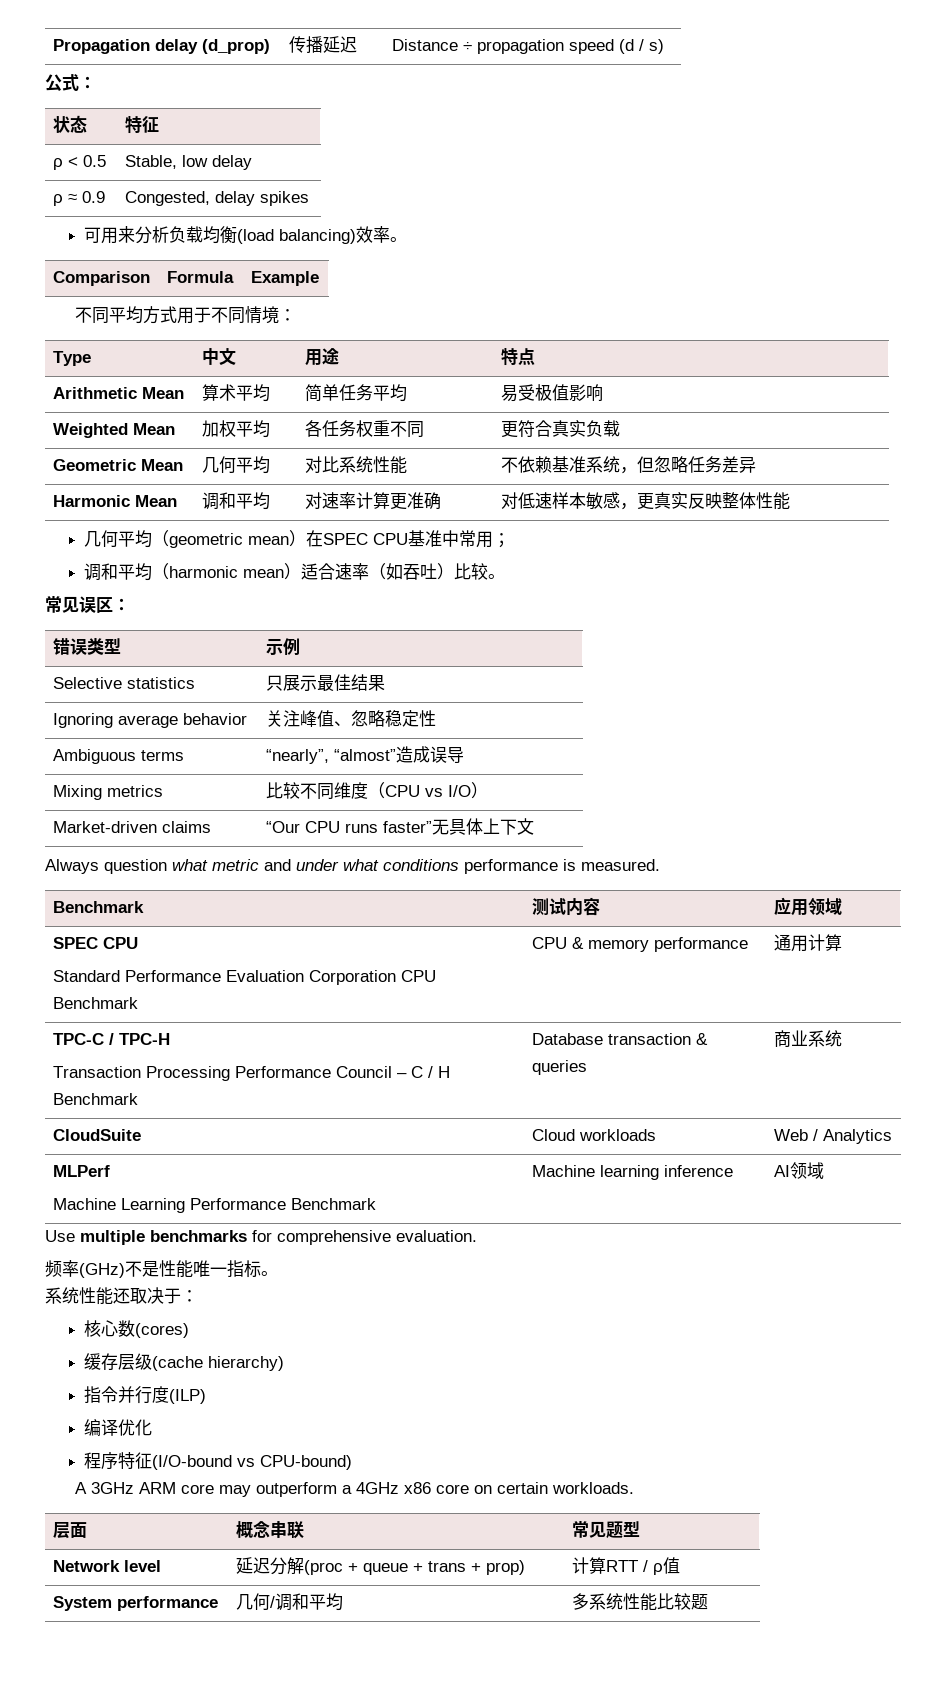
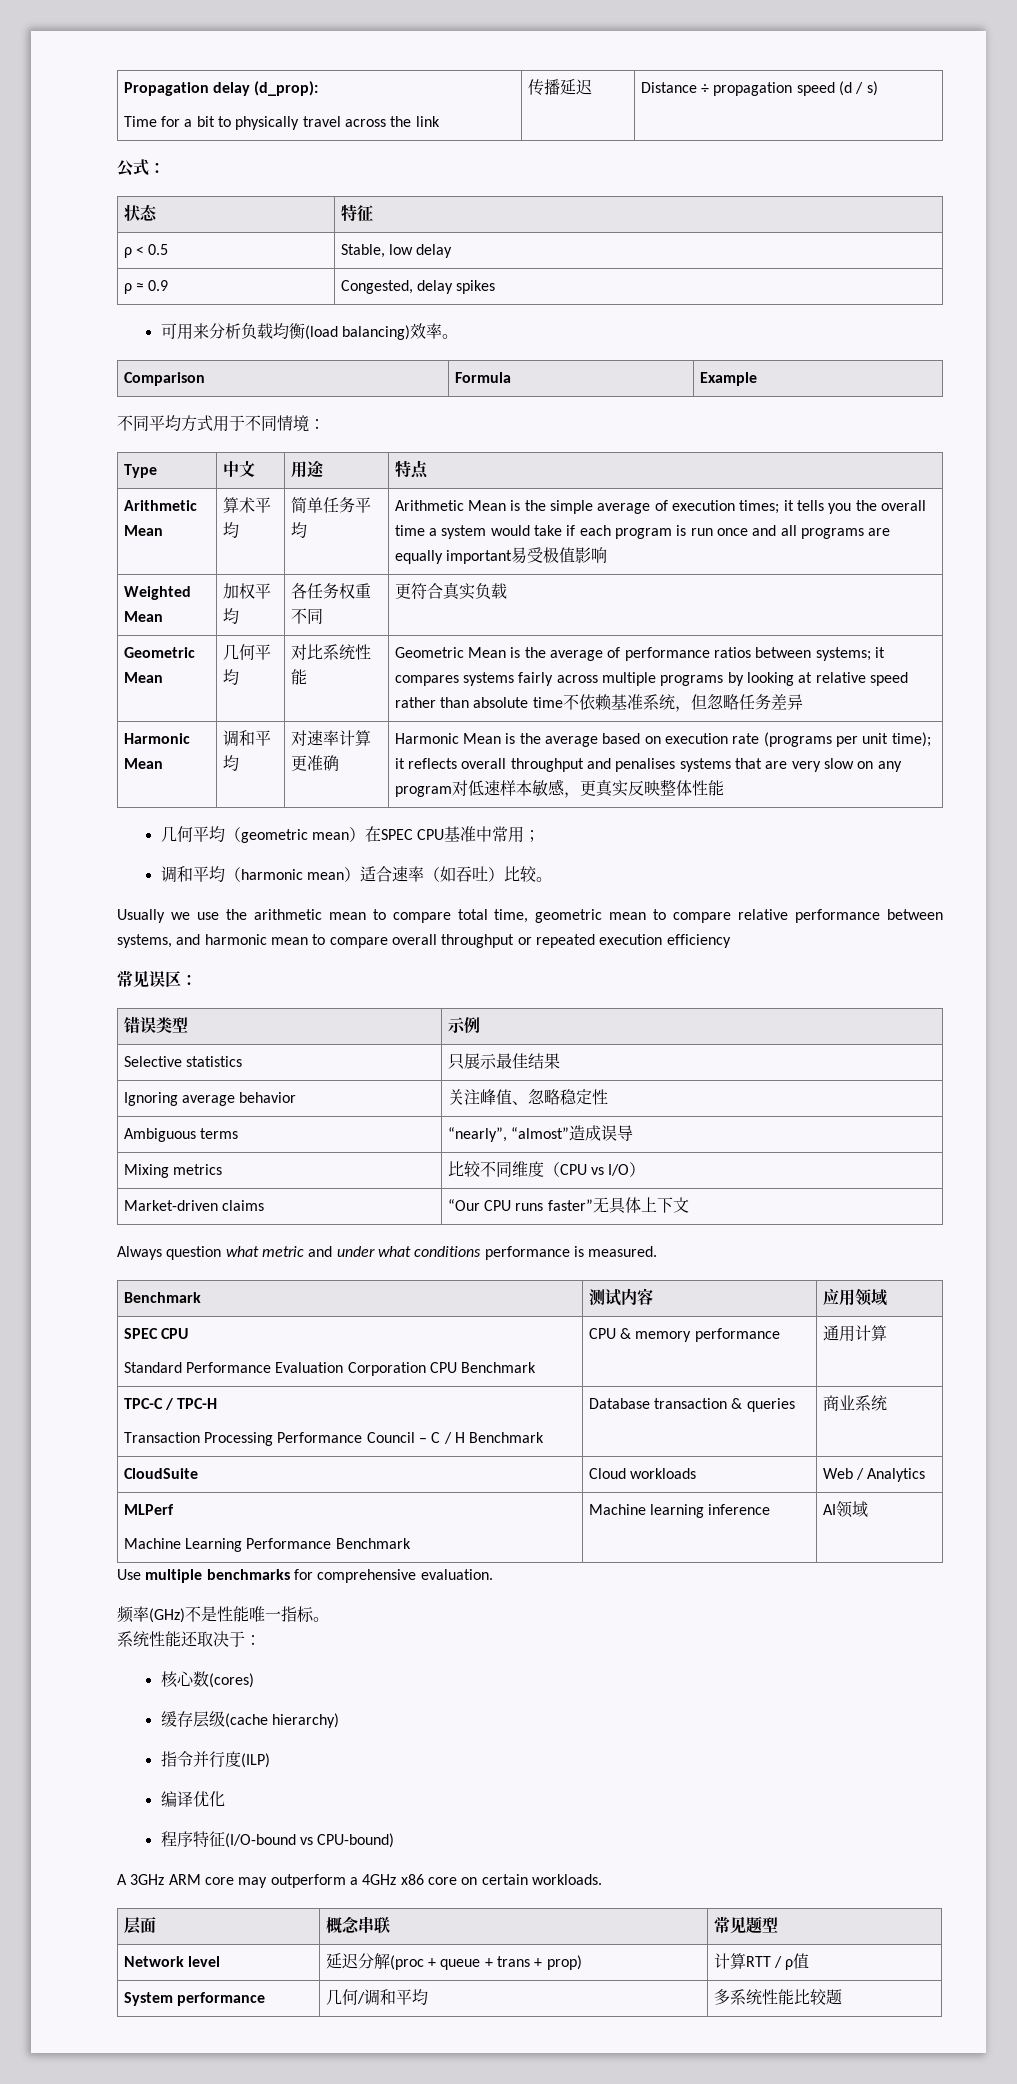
- Propagation delay (d_prop) | 传播延迟 | Distance ÷ propagation speed (d / s)
+ Propagation delay (d_prop):
+ Time for a bit to physically travel across the link | 传播延迟 | Distance ÷ propagation speed (d / s)
- 易受极值影响
+ Arithmetic Mean is the simple average of execution times; it tells you the overall time a system would take if each program is run once and all programs are equally important易受极值影响
- 不依赖基准系统，但忽略任务差异
+ Geometric Mean is the average of performance ratios between systems; it compares systems fairly across multiple programs by looking at relative speed rather than absolute time不依赖基准系统，但忽略任务差异
- 对低速样本敏感，更真实反映整体性能
+ Harmonic Mean is the average based on execution rate (programs per unit time); it reflects overall throughput and penalises systems that are very slow on any program对低速样本敏感，更真实反映整体性能
+ Usually we use the arithmetic mean to compare total time, geometric mean to compare relative performance between systems, and harmonic mean to compare overall throughput or repeated execution efficiency

